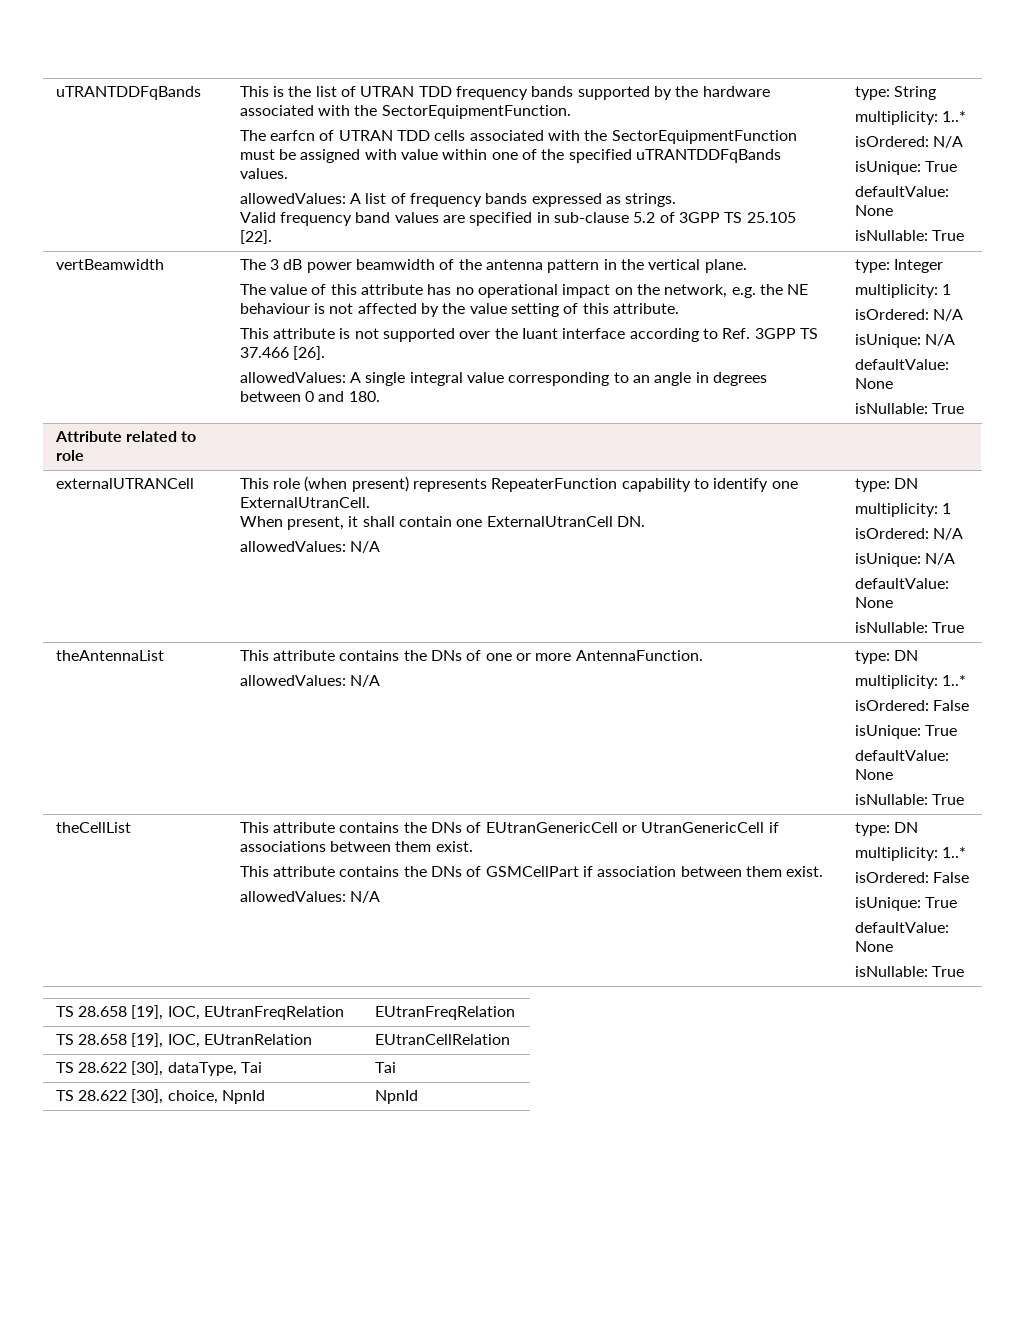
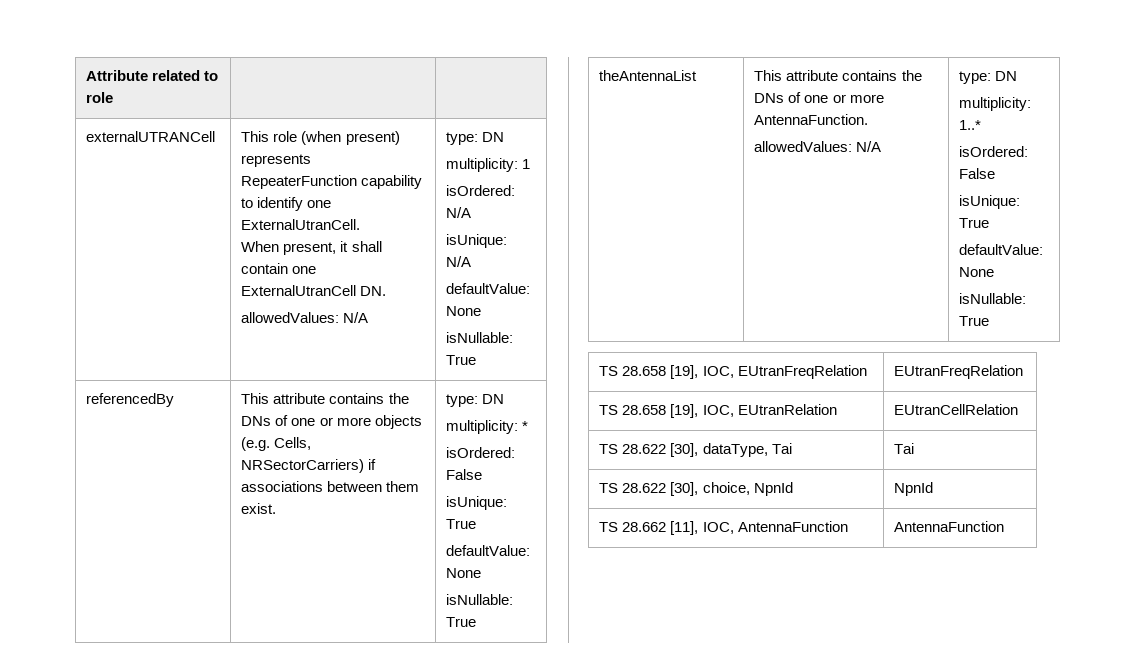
- uTRANTDDFqBands | This is the list of UTRAN TDD frequency bands supported by the hardware associated with the SectorEquipmentFunction.
- The earfcn of UTRAN TDD cells associated with the SectorEquipmentFunction must be assigned with value within one of the specified uTRANTDDFqBands values.
- allowedValues: A list of frequency bands expressed as strings.
- Valid frequency band values are specified in sub-clause 5.2 of 3GPP TS 25.105 [22]. | type: String
- multiplicity: 1..*
- isOrdered: N/A
- isUnique: True
- defaultValue: None
- isNullable: True
- vertBeamwidth | The 3 dB power beamwidth of the antenna pattern in the vertical plane.
- The value of this attribute has no operational impact on the network, e.g. the NE behaviour is not affected by the value setting of this attribute.
- This attribute is not supported over the Iuant interface according to Ref. 3GPP TS 37.466 [26].
- allowedValues: A single integral value corresponding to an angle in degrees between 0 and 180. | type: Integer
- multiplicity: 1
- isOrdered: N/A
- isUnique: N/A
- defaultValue: None
- isNullable: True
- theAntennaList | This attribute contains the DNs of one or more AntennaFunction.
- allowedValues: N/A | type: DN
- multiplicity: 1..*
+ referencedBy | This attribute contains the DNs of one or more objects (e.g. Cells, NRSectorCarriers) if associations between them exist. | type: DN
+ multiplicity: *
  isOrdered: False
  isUnique: True
  defaultValue: None
  isNullable: True
- theCellList | This attribute contains the DNs of EUtranGenericCell or UtranGenericCell if associations between them exist.
- This attribute contains the DNs of GSMCellPart if association between them exist.
+ theAntennaList | This attribute contains the DNs of one or more AntennaFunction.
+ TS 28.662 [11], IOC, AntennaFunction | AntennaFunction

